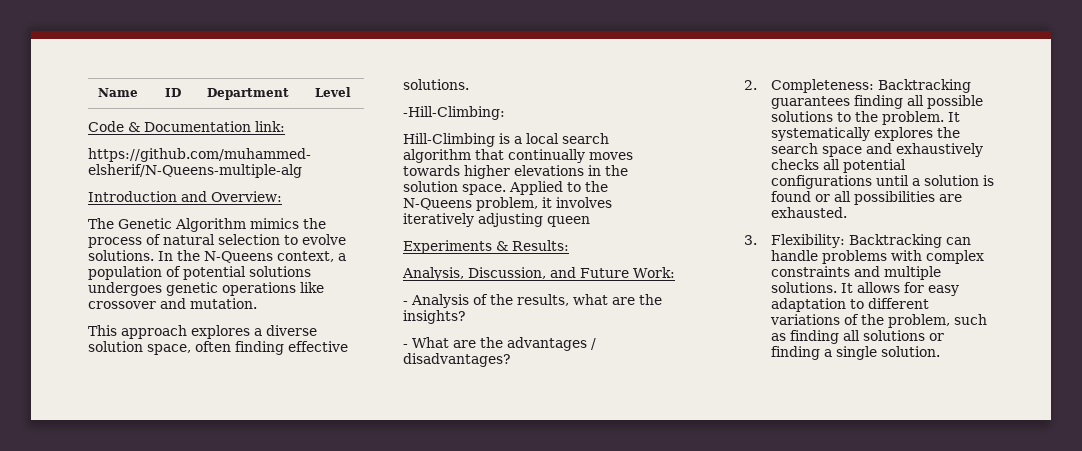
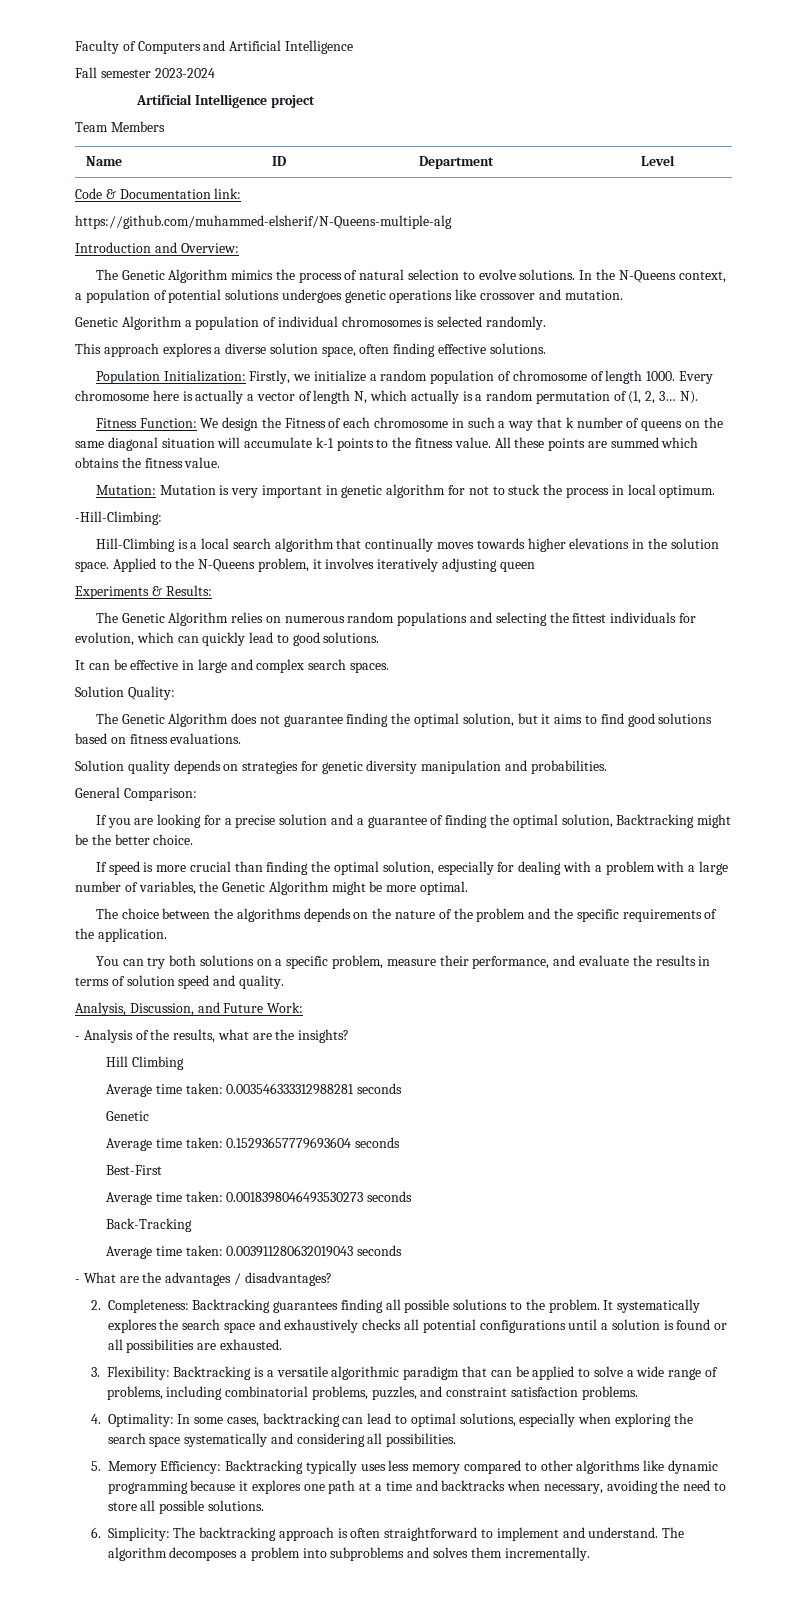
+ Faculty of Computers and Artificial Intelligence
+ Fall semester 2023-2024
+ Artificial Intelligence project
+ Team Members
+ Genetic Algorithm a population of individual chromosomes is selected randomly.
+ Population Initialization: Firstly, we initialize a random population of chromosome of length 1000. Every chromosome here is actually a vector of length N, which actually is a random permutation of (1, 2, 3… N).
+ Fitness Function: We design the Fitness of each chromosome in such a way that k number of queens on the same diagonal situation will accumulate k-1 points to the fitness value. All these points are summed which obtains the fitness value.
+ Mutation: Mutation is very important in genetic algorithm for not to stuck the process in local optimum.
+ The Genetic Algorithm relies on numerous random populations and selecting the fittest individuals for evolution, which can quickly lead to good solutions.
+ It can be effective in large and complex search spaces.
+ Solution Quality:
+ The Genetic Algorithm does not guarantee finding the optimal solution, but it aims to find good solutions based on fitness evaluations.
+ Solution quality depends on strategies for genetic diversity manipulation and probabilities.
+ General Comparison:
+ If you are looking for a precise solution and a guarantee of finding the optimal solution, Backtracking might be the better choice.
+ If speed is more crucial than finding the optimal solution, especially for dealing with a problem with a large number of variables, the Genetic Algorithm might be more optimal.
+ The choice between the algorithms depends on the nature of the problem and the specific requirements of the application.
+ You can try both solutions on a specific problem, measure their performance, and evaluate the results in terms of solution speed and quality.
+ Hill Climbing
+ Average time taken: 0.003546333312988281 seconds
+ Genetic
+ Average time taken: 0.15293657779693604 seconds
+ Best-First
+ Average time taken: 0.0018398046493530273 seconds
+ Back-Tracking
+ Average time taken: 0.003911280632019043 seconds
- 3. Flexibility: Backtracking can handle problems with complex constraints and multiple solutions. It allows for easy adaptation to different variations of the problem, such as finding all solutions or finding a single solution.
+ 3. Flexibility: Backtracking is a versatile algorithmic paradigm that can be applied to solve a wide range of problems, including combinatorial problems, puzzles, and constraint satisfaction problems.
+ 4. Optimality: In some cases, backtracking can lead to optimal solutions, especially when exploring the search space systematically and considering all possibilities.
+ 5. Memory Efficiency: Backtracking typically uses less memory compared to other algorithms like dynamic programming because it explores one path at a time and backtracks when necessary, avoiding the need to store all possible solutions.
+ 6. Simplicity: The backtracking approach is often straightforward to implement and understand. The algorithm decomposes a problem into subproblems and solves them incrementally.

